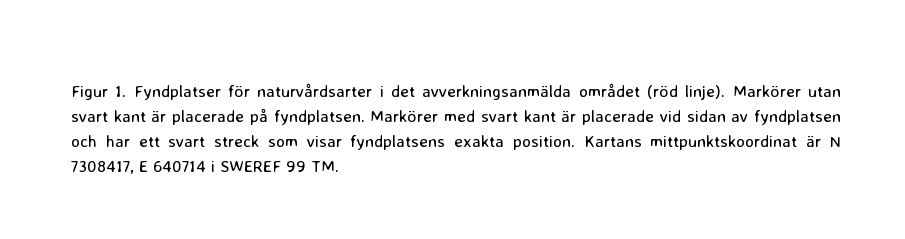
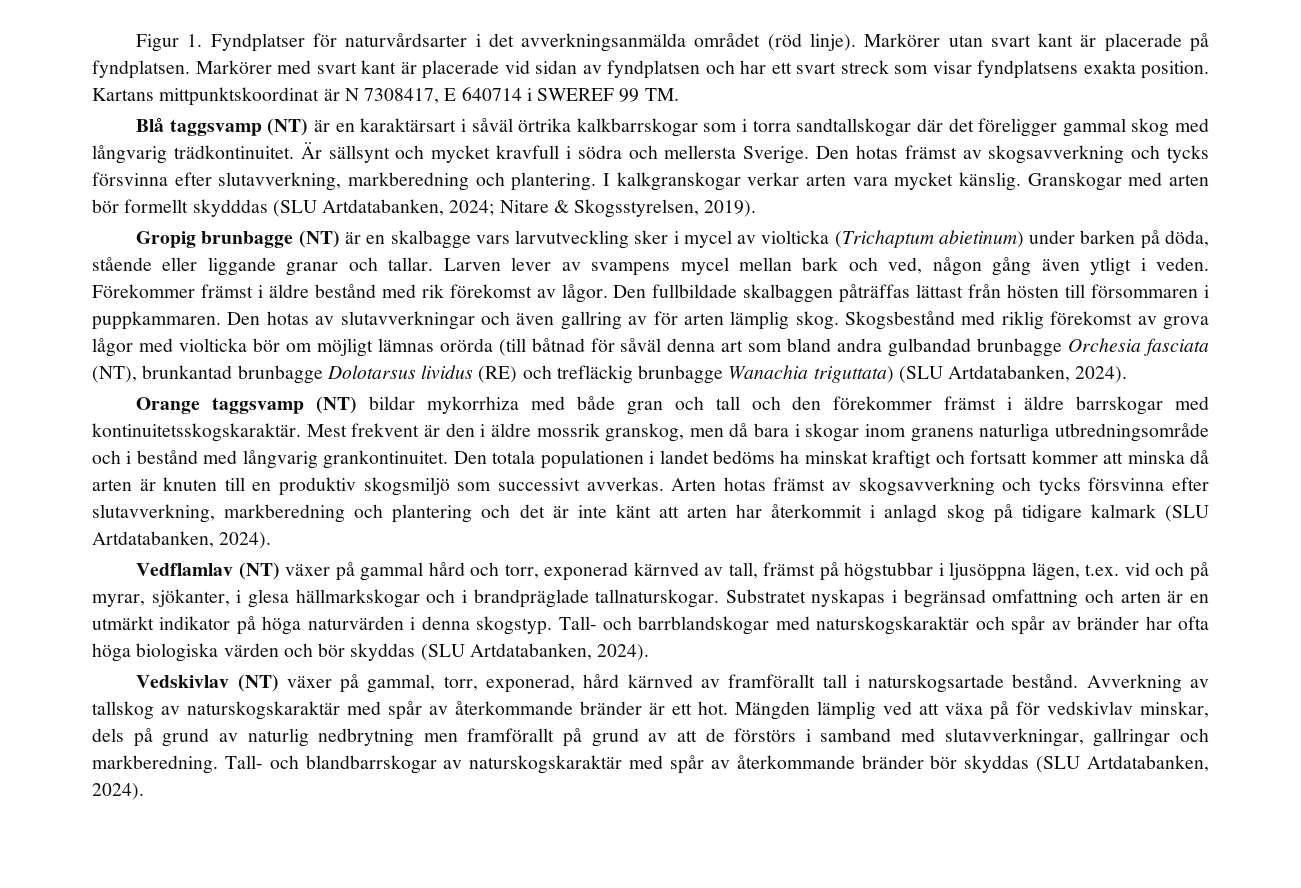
+ Blå taggsvamp (NT) är en karaktärsart i såväl örtrika kalkbarrskogar som i torra sandtallskogar där det föreligger gammal skog med långvarig trädkontinuitet. Är sällsynt och mycket kravfull i södra och mellersta Sverige. Den hotas främst av skogsavverkning och tycks försvinna efter slutavverkning, markberedning och plantering. I kalkgranskogar verkar arten vara mycket känslig. Granskogar med arten bör formellt skydddas (SLU Artdatabanken, 2024; Nitare & Skogsstyrelsen, 2019).
+ Gropig brunbagge (NT) är en skalbagge vars larvutveckling sker i mycel av violticka (Trichaptum abietinum) under barken på döda, stående eller liggande granar och tallar. Larven lever av svampens mycel mellan bark och ved, någon gång även ytligt i veden. Förekommer främst i äldre bestånd med rik förekomst av lågor. Den fullbildade skalbaggen påträffas lättast från hösten till försommaren i puppkammaren. Den hotas av slutavverkningar och även gallring av för arten lämplig skog. Skogsbestånd med riklig förekomst av grova lågor med violticka bör om möjligt lämnas orörda (till båtnad för såväl denna art som bland andra gulbandad brunbagge Orchesia fasciata (NT), brunkantad brunbagge Dolotarsus lividus (RE) och trefläckig brunbagge Wanachia triguttata) (SLU Artdatabanken, 2024).
+ Orange taggsvamp (NT) bildar mykorrhiza med både gran och tall och den förekommer främst i äldre barrskogar med kontinuitetsskogskaraktär. Mest frekvent är den i äldre mossrik granskog, men då bara i skogar inom granens naturliga utbredningsområde och i bestånd med långvarig grankontinuitet. Den totala populationen i landet bedöms ha minskat kraftigt och fortsatt kommer att minska då arten är knuten till en produktiv skogsmiljö som successivt avverkas. Arten hotas främst av skogsavverkning och tycks försvinna efter slutavverkning, markberedning och plantering och det är inte känt att arten har återkommit i anlagd skog på tidigare kalmark (SLU Artdatabanken, 2024).
+ Vedflamlav (NT) växer på gammal hård och torr, exponerad kärnved av tall, främst på högstubbar i ljusöppna lägen, t.ex. vid och på myrar, sjökanter, i glesa hällmarkskogar och i brandpräglade tallnaturskogar. Substratet nyskapas i begränsad omfattning och arten är en utmärkt indikator på höga naturvärden i denna skogstyp. Tall- och barrblandskogar med naturskogskaraktär och spår av bränder har ofta höga biologiska värden och bör skyddas (SLU Artdatabanken, 2024).
+ Vedskivlav (NT) växer på gammal, torr, exponerad, hård kärnved av framförallt tall i naturskogsartade bestånd. Avverkning av tallskog av naturskogskaraktär med spår av återkommande bränder är ett hot. Mängden lämplig ved att växa på för vedskivlav minskar, dels på grund av naturlig nedbrytning men framförallt på grund av att de förstörs i samband med slutavverkningar, gallringar och markberedning. Tall- och blandbarrskogar av naturskogskaraktär med spår av återkommande bränder bör skyddas (SLU Artdatabanken, 2024).

